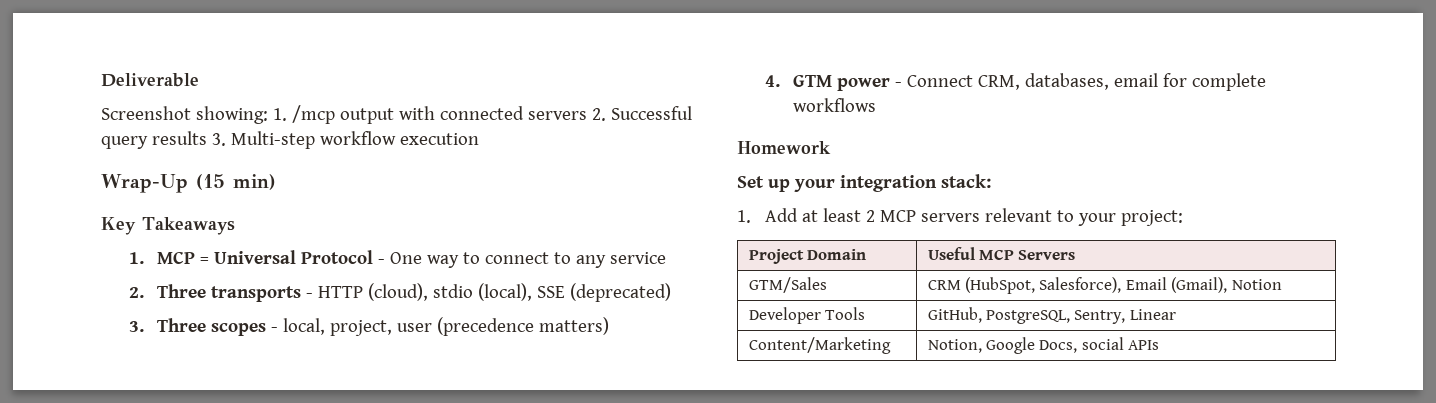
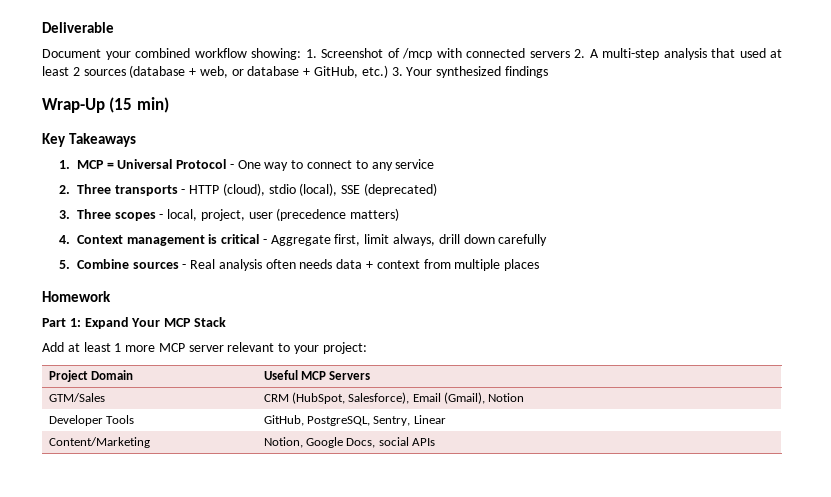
- Screenshot showing: 1. /mcp output with connected servers 2. Successful query results 3. Multi-step workflow execution
+ Document your combined workflow showing: 1. Screenshot of /mcp with connected servers 2. A multi-step analysis that used at least 2 sources (database + web, or database + GitHub, etc.) 3. Your synthesized findings
- 4. GTM power - Connect CRM, databases, email for complete workflows
+ 4. Context management is critical - Aggregate first, limit always, drill down carefully
+ 5. Combine sources - Real analysis often needs data + context from multiple places
  Homework
- Set up your integration stack:
- 1. Add at least 2 MCP servers relevant to your project:
+ Part 1: Expand Your MCP Stack
+ Add at least 1 more MCP server relevant to your project:

